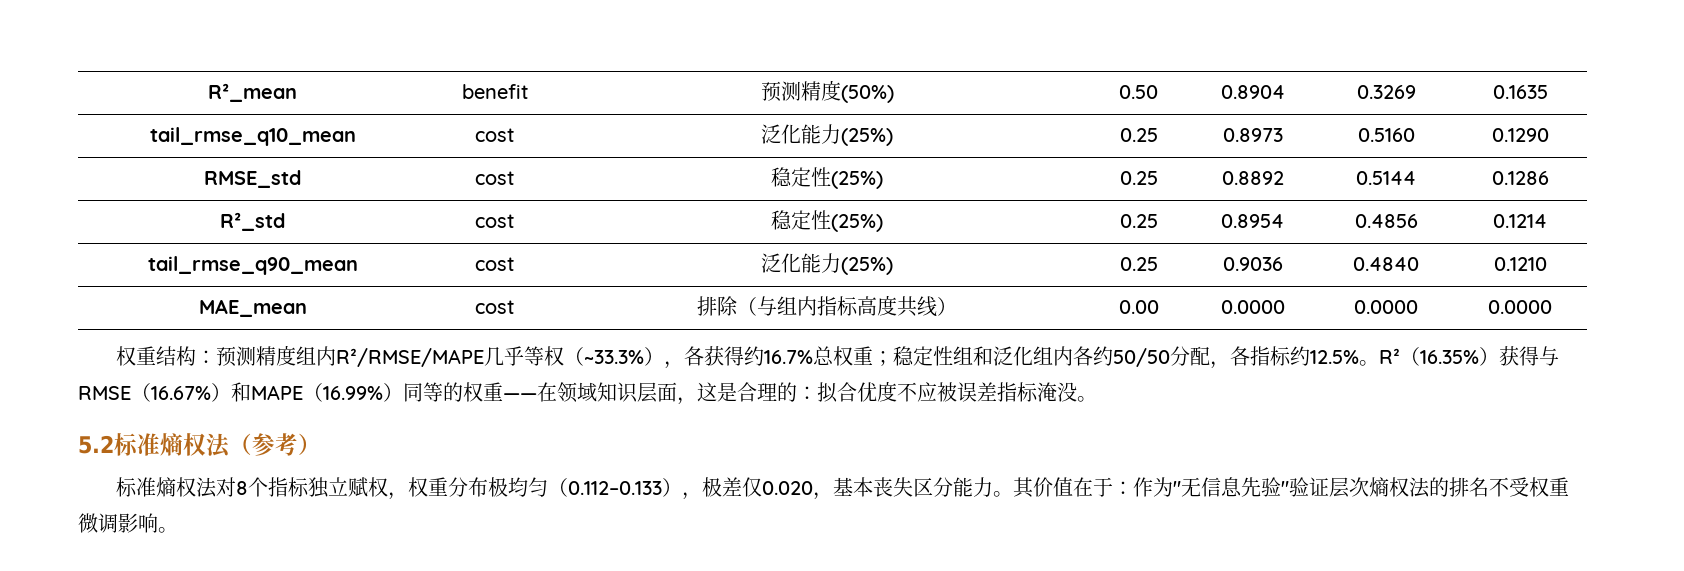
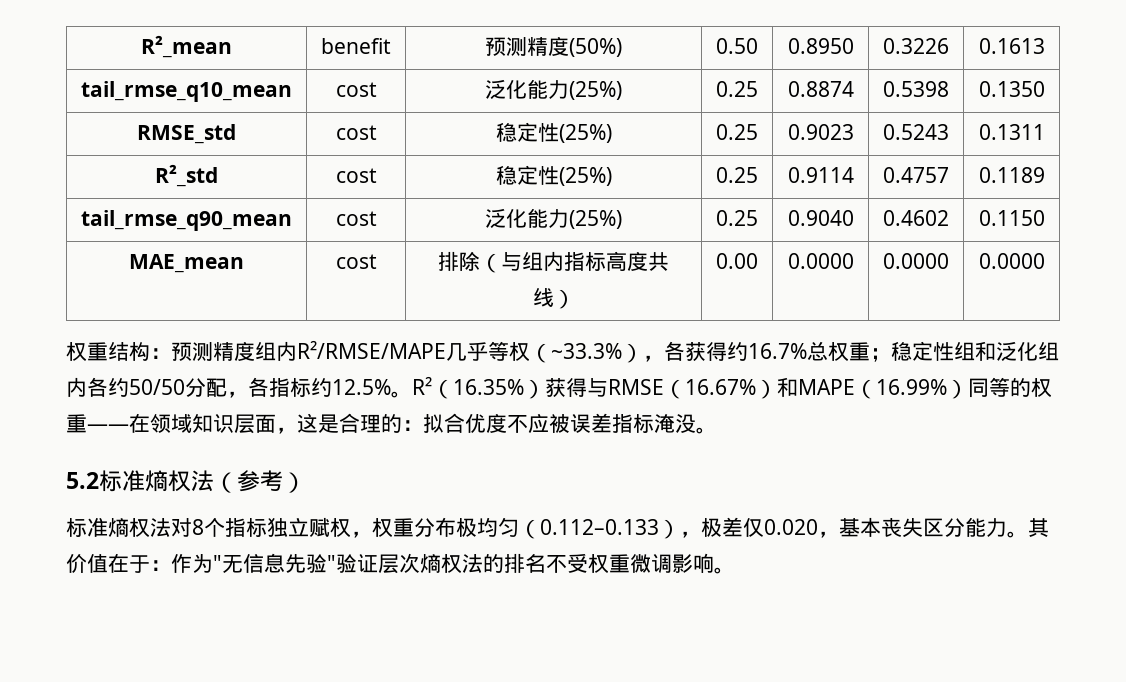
- R²_mean | benefit | 预测精度(50%) | 0.50 | 0.8904 | 0.3269 | 0.1635
+ R²_mean | benefit | 预测精度(50%) | 0.50 | 0.8950 | 0.3226 | 0.1613
- tail_rmse_q10_mean | cost | 泛化能力(25%) | 0.25 | 0.8973 | 0.5160 | 0.1290
+ tail_rmse_q10_mean | cost | 泛化能力(25%) | 0.25 | 0.8874 | 0.5398 | 0.1350
- RMSE_std | cost | 稳定性(25%) | 0.25 | 0.8892 | 0.5144 | 0.1286
+ RMSE_std | cost | 稳定性(25%) | 0.25 | 0.9023 | 0.5243 | 0.1311
- R²_std | cost | 稳定性(25%) | 0.25 | 0.8954 | 0.4856 | 0.1214
+ R²_std | cost | 稳定性(25%) | 0.25 | 0.9114 | 0.4757 | 0.1189
- tail_rmse_q90_mean | cost | 泛化能力(25%) | 0.25 | 0.9036 | 0.4840 | 0.1210
+ tail_rmse_q90_mean | cost | 泛化能力(25%) | 0.25 | 0.9040 | 0.4602 | 0.1150

